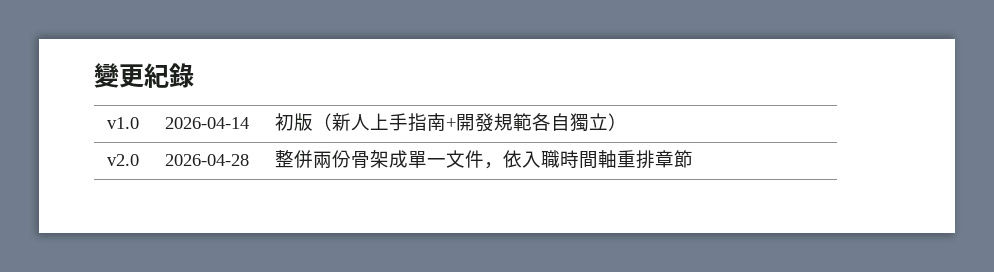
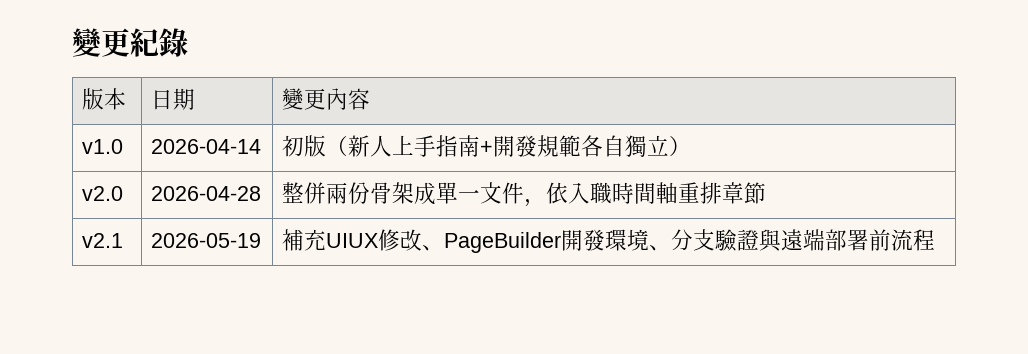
+ 版本 | 日期 | 變更內容
+ v2.1 | 2026-05-19 | 補充UIUX修改、PageBuilder開發環境、分支驗證與遠端部署前流程

